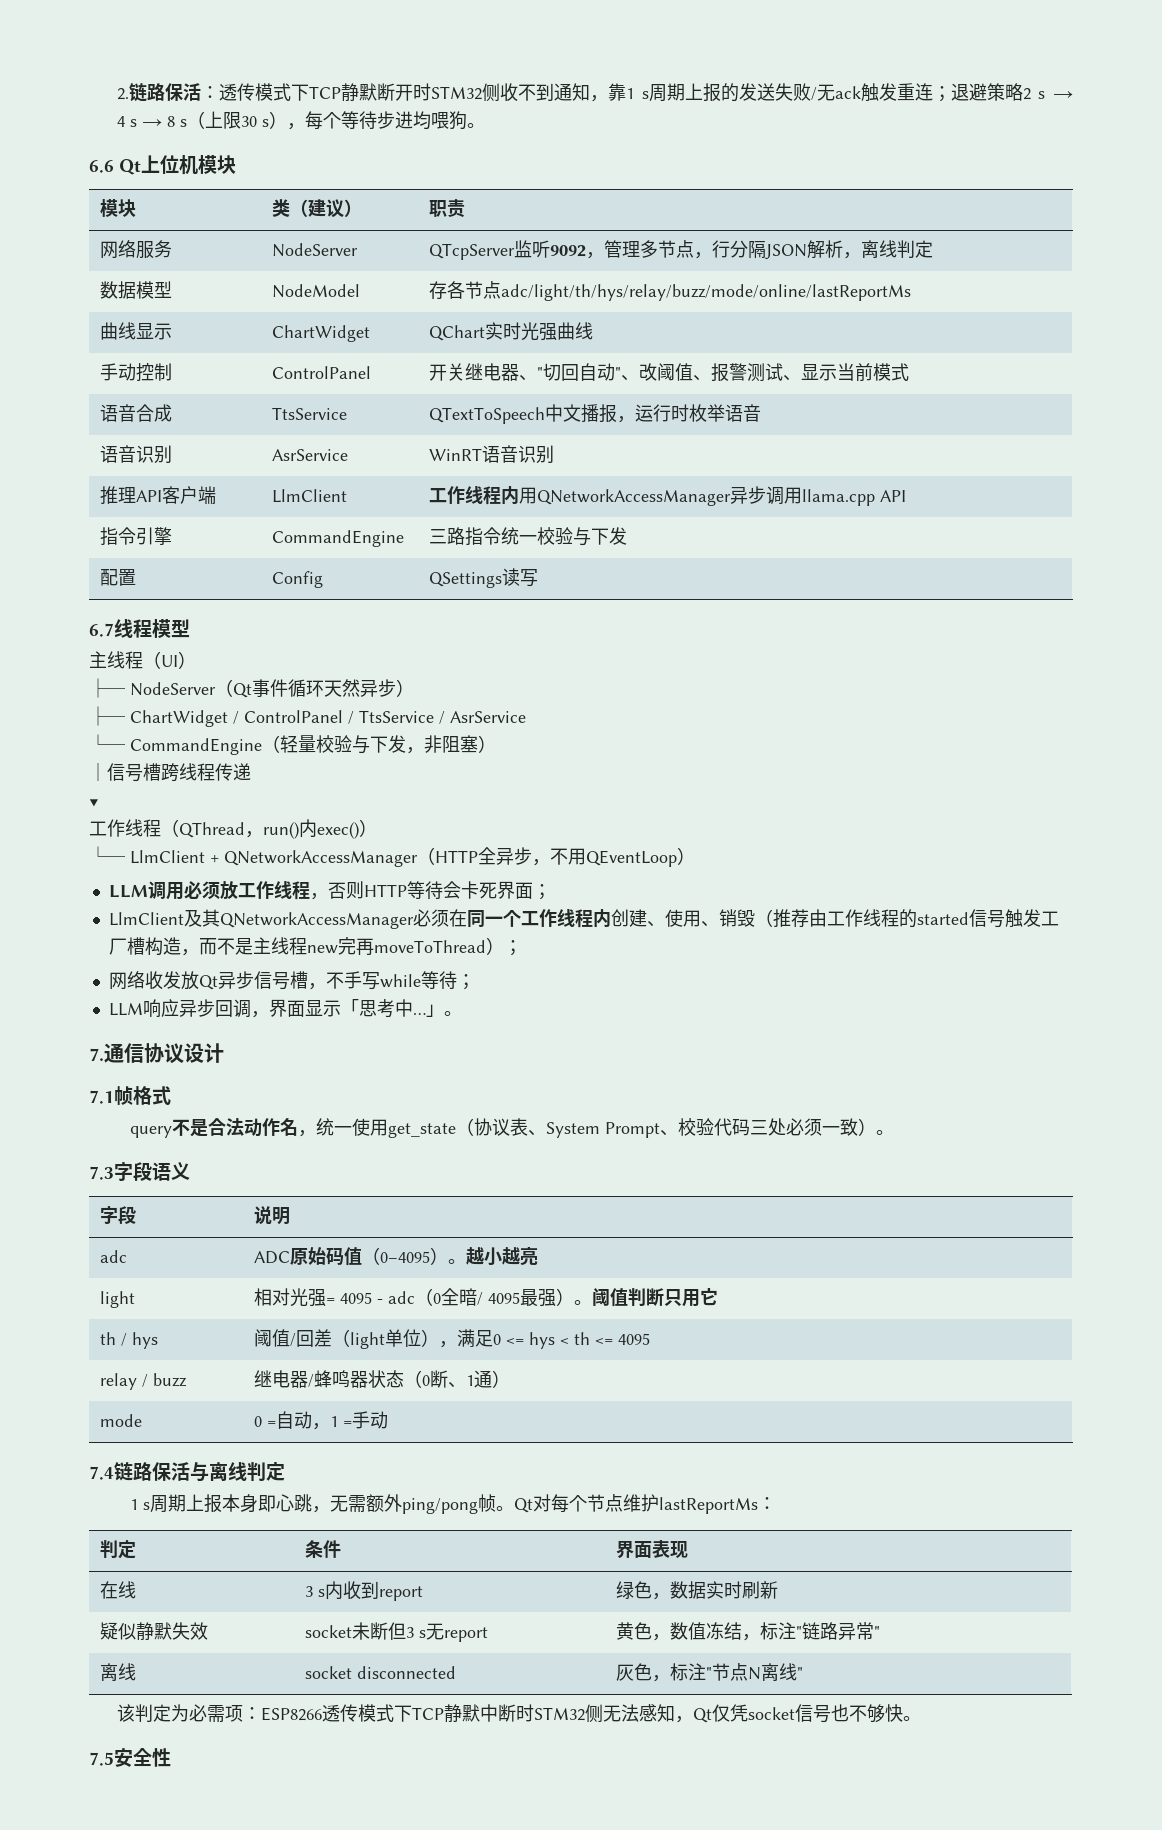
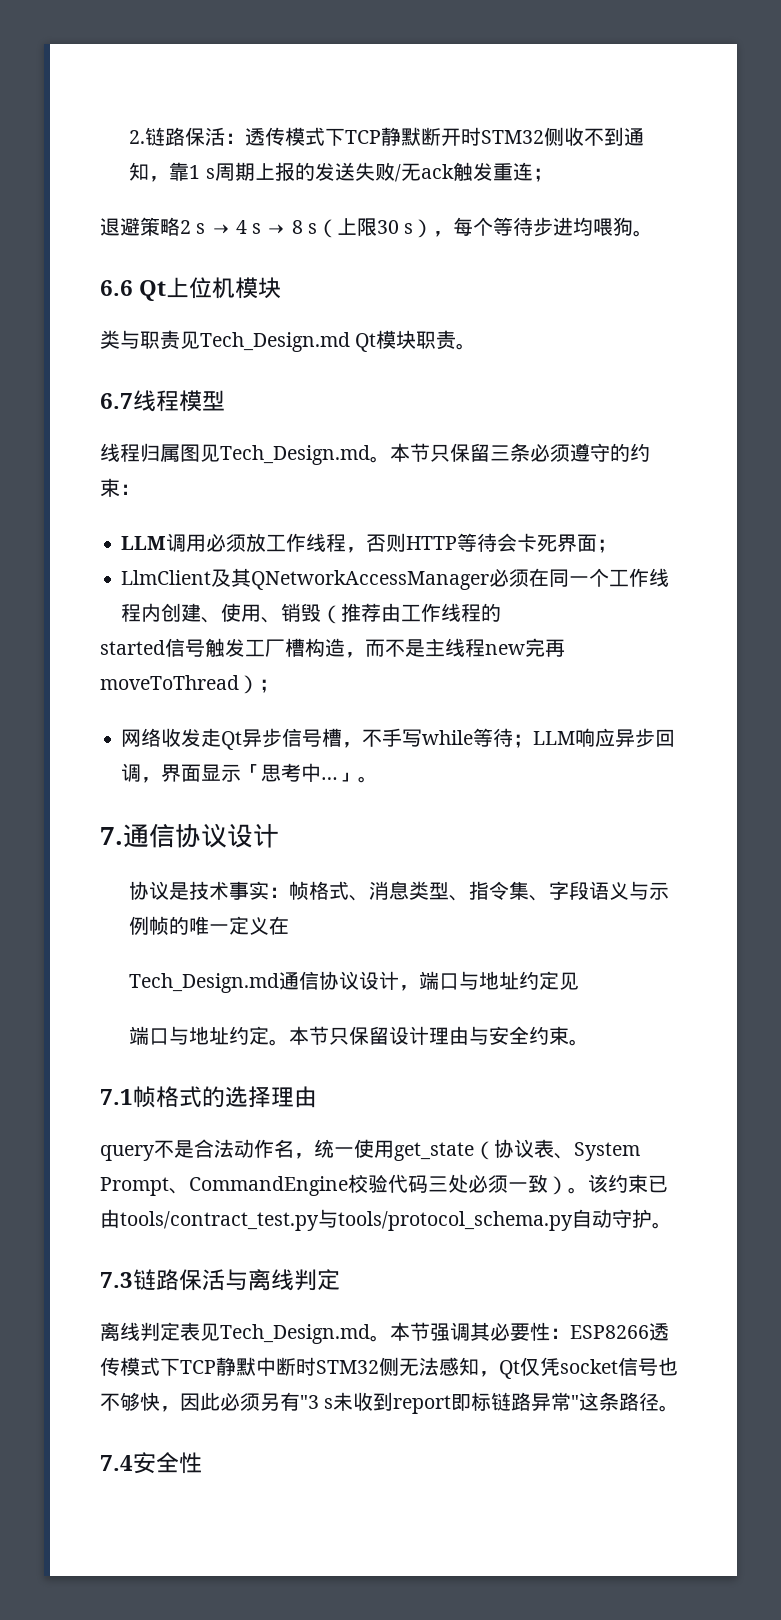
- 2.链路保活：透传模式下TCP静默断开时STM32侧收不到通知，靠1 s周期上报的发送失败/无ack触发重连；退避策略2 s → 4 s → 8 s（上限30 s），每个等待步进均喂狗。
+ 2.链路保活：透传模式下TCP静默断开时STM32侧收不到通知，靠1 s周期上报的发送失败/无ack触发重连；
+ 退避策略2 s → 4 s → 8 s（上限30 s），每个等待步进均喂狗。
- 模块 | 类（建议） | 职责
- 网络服务 | NodeServer | QTcpServer监听9092，管理多节点，行分隔JSON解析，离线判定
- 数据模型 | NodeModel | 存各节点adc/light/th/hys/relay/buzz/mode/online/lastReportMs
- 曲线显示 | ChartWidget | QChart实时光强曲线
- 手动控制 | ControlPanel | 开关继电器、"切回自动"、改阈值、报警测试、显示当前模式
- 语音合成 | TtsService | QTextToSpeech中文播报，运行时枚举语音
- 语音识别 | AsrService | WinRT语音识别
- 推理API客户端 | LlmClient | 工作线程内用QNetworkAccessManager异步调用llama.cpp API
- 指令引擎 | CommandEngine | 三路指令统一校验与下发
- 配置 | Config | QSettings读写
+ 类与职责见Tech_Design.md Qt模块职责。
  6.7线程模型
- 主线程（UI）
- ├─ NodeServer（Qt事件循环天然异步）
- ├─ ChartWidget / ControlPanel / TtsService / AsrService
- └─ CommandEngine（轻量校验与下发，非阻塞）
- │信号槽跨线程传递
- ▼
- 工作线程（QThread，run()内exec()）
- └─ LlmClient + QNetworkAccessManager（HTTP全异步，不用QEventLoop）
+ 线程归属图见Tech_Design.md。本节只保留三条必须遵守的约束：
- LlmClient及其QNetworkAccessManager必须在同一个工作线程内创建、使用、销毁（推荐由工作线程的started信号触发工厂槽构造，而不是主线程new完再moveToThread）；
+ LlmClient及其QNetworkAccessManager必须在同一个工作线程内创建、使用、销毁（推荐由工作线程的
+ started信号触发工厂槽构造，而不是主线程new完再moveToThread）；
- 网络收发放Qt异步信号槽，不手写while等待；
- LLM响应异步回调，界面显示「思考中…」。
+ 网络收发走Qt异步信号槽，不手写while等待；LLM响应异步回调，界面显示「思考中…」。
+ 协议是技术事实：帧格式、消息类型、指令集、字段语义与示例帧的唯一定义在
+ Tech_Design.md通信协议设计，端口与地址约定见
+ 端口与地址约定。本节只保留设计理由与安全约束。
- 7.1帧格式
+ 7.1帧格式的选择理由
- query不是合法动作名，统一使用get_state（协议表、System Prompt、校验代码三处必须一致）。
- 7.3字段语义
- 字段 | 说明
- adc | ADC原始码值（0–4095）。越小越亮
- light | 相对光强= 4095 - adc（0全暗/ 4095最强）。阈值判断只用它
- th / hys | 阈值/回差（light单位），满足0 <= hys < th <= 4095
- relay / buzz | 继电器/蜂鸣器状态（0断、1通）
- mode | 0 =自动，1 =手动
- 7.4链路保活与离线判定
+ query不是合法动作名，统一使用get_state（协议表、System Prompt、CommandEngine校验代码三处必须一致）。该约束已由tools/contract_test.py与tools/protocol_schema.py自动守护。
+ 7.3链路保活与离线判定
- 1 s周期上报本身即心跳，无需额外ping/pong帧。Qt对每个节点维护lastReportMs：
- 判定 | 条件 | 界面表现
- 在线 | 3 s内收到report | 绿色，数据实时刷新
- 疑似静默失效 | socket未断但3 s无report | 黄色，数值冻结，标注"链路异常"
- 离线 | socket disconnected | 灰色，标注"节点N离线"
- 该判定为必需项：ESP8266透传模式下TCP静默中断时STM32侧无法感知，Qt仅凭socket信号也不够快。
- 7.5安全性
+ 离线判定表见Tech_Design.md。本节强调其必要性：ESP8266透传模式下TCP静默中断时STM32侧无法感知，Qt仅凭socket信号也不够快，因此必须另有"3 s未收到report即标链路异常"这条路径。
+ 7.4安全性

